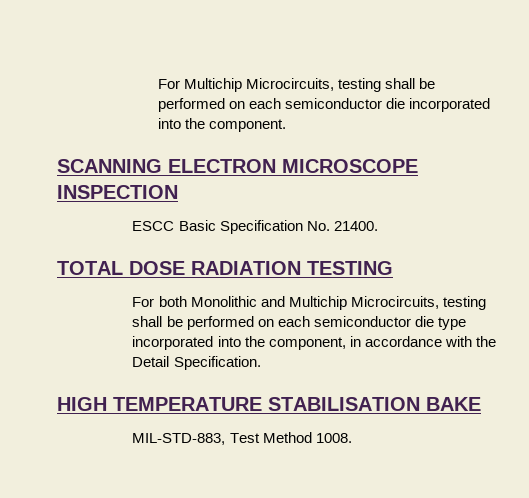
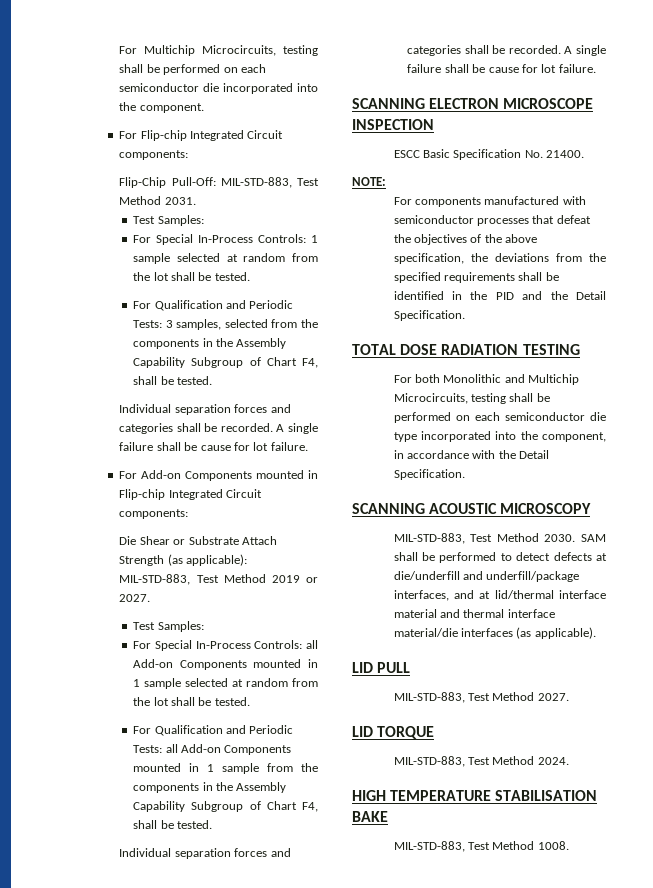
+ For Flip-chip Integrated Circuit components:
+ Flip-Chip Pull-Off: MIL-STD-883, Test Method 2031.
+ Test Samples:
+ For Special In-Process Controls: 1 sample selected at random from the lot shall be tested.
+ For Qualification and Periodic Tests: 3 samples, selected from the components in the Assembly Capability Subgroup of Chart F4, shall be tested.
+ Individual separation forces and categories shall be recorded. A single failure shall be cause for lot failure.
+ For Add-on Components mounted in Flip-chip Integrated Circuit components:
+ Die Shear or Substrate Attach Strength (as applicable): MIL-STD-883, Test Method 2019 or 2027.
+ Test Samples:
+ For Special In-Process Controls: all Add-on Components mounted in 1 sample selected at random from the lot shall be tested.
+ For Qualification and Periodic Tests: all Add-on Components mounted in 1 sample from the components in the Assembly Capability Subgroup of Chart F4, shall be tested.
+ Individual separation forces and categories shall be recorded. A single failure shall be cause for lot failure.
+ NOTE:
+ For components manufactured with semiconductor processes that defeat the objectives of the above specification, the deviations from the specified requirements shall be identified in the PID and the Detail Specification.
+ SCANNING ACOUSTIC MICROSCOPY
+ MIL-STD-883, Test Method 2030. SAM shall be performed to detect defects at die/underfill and underfill/package interfaces, and at lid/thermal interface material and thermal interface material/die interfaces (as applicable).
+ LID PULL
+ MIL-STD-883, Test Method 2027.
+ LID TORQUE
+ MIL-STD-883, Test Method 2024.

